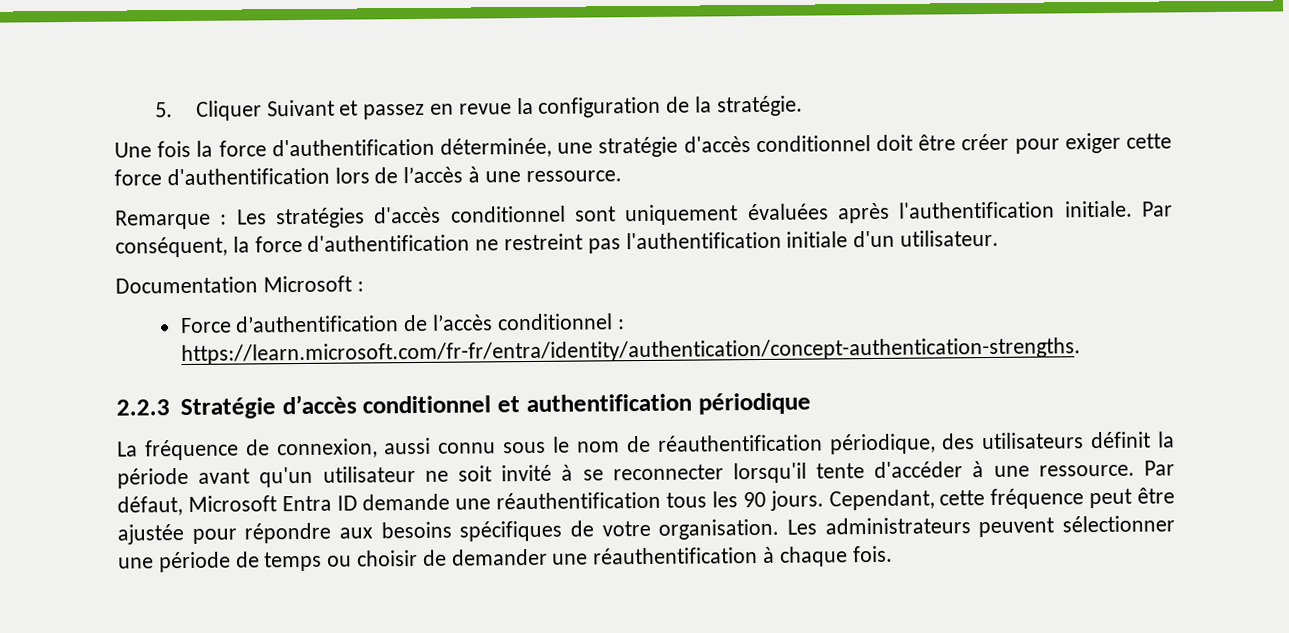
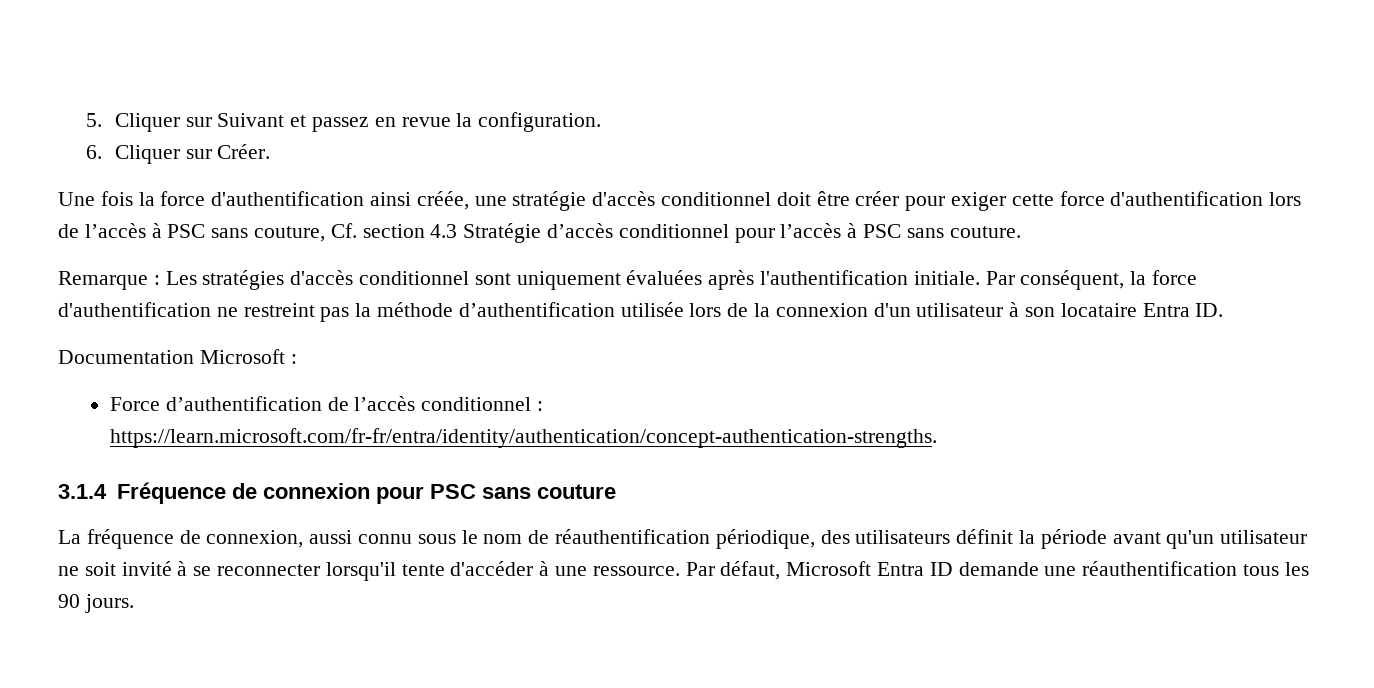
- 5. Cliquer Suivant et passez en revue la configuration de la stratégie.
+ 5. Cliquer sur Suivant et passez en revue la configuration.
+ 6. Cliquer sur Créer.
- Une fois la force d'authentification déterminée, une stratégie d'accès conditionnel doit être créer pour exiger cette force d'authentification lors de l’accès à une ressource.
+ Une fois la force d'authentification ainsi créée, une stratégie d'accès conditionnel doit être créer pour exiger cette force d'authentification lors de l’accès à PSC sans couture, Cf. section 4.3 Stratégie d’accès conditionnel pour l’accès à PSC sans couture.
- Par conséquent, la force d'authentification ne restreint pas l'authentification initiale d'un utilisateur.
+ Par conséquent, la force d'authentification ne restreint pas la méthode d’authentification utilisée lors de la connexion d'un utilisateur à son locataire Entra ID.
- 2.2.3 Stratégie d’accès conditionnel et authentification périodique
+ 3.1.4 Fréquence de connexion pour PSC sans couture
- Cependant, cette fréquence peut être ajustée pour répondre aux besoins spécifiques de votre organisation. Les administrateurs peuvent sélectionner une période de temps ou choisir de demander une réauthentification à chaque fois.

